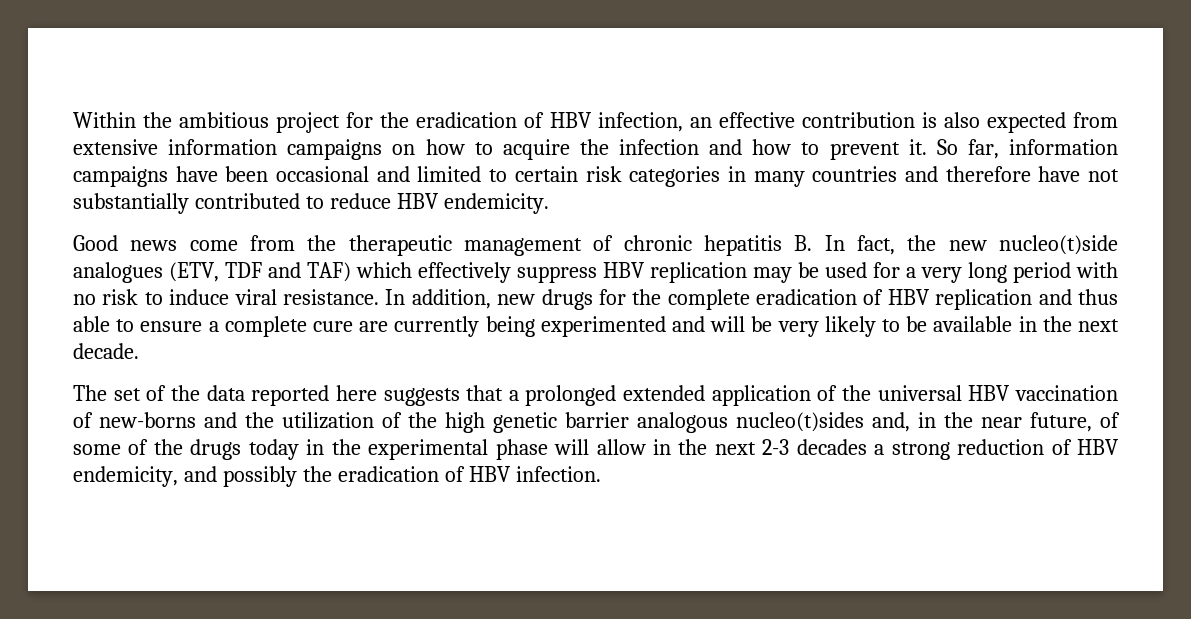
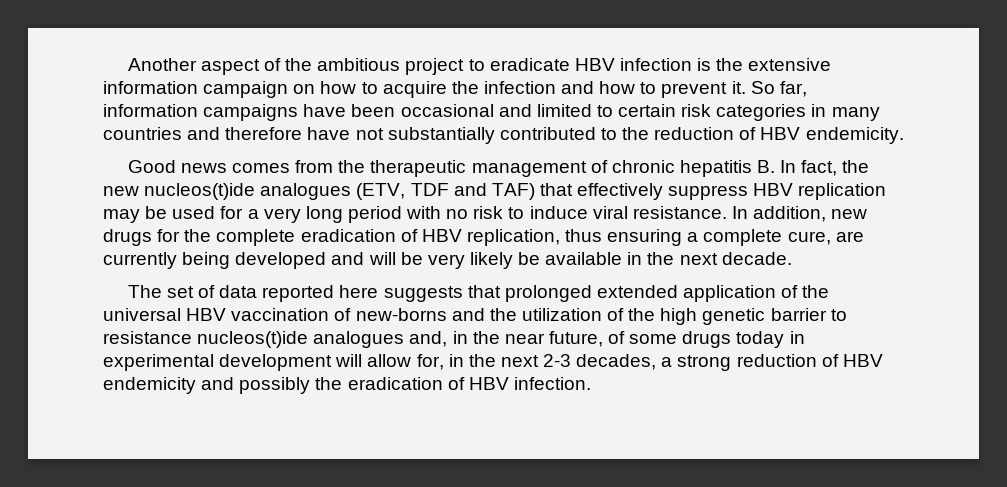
- Within the ambitious project for the eradication of HBV infection, an effective contribution is also expected from extensive information campaigns on how to acquire the infection and how to prevent it.
+ Another aspect of the ambitious project to eradicate HBV infection is the extensive information campaign on how to acquire the infection and how to prevent it.
- So far, information campaigns have been occasional and limited to certain risk categories in many countries and therefore have not substantially contributed to reduce HBV endemicity.
+ So far, information campaigns have been occasional and limited to certain risk categories in many countries and therefore have not substantially contributed to the reduction of HBV endemicity.
- Good news come from the therapeutic management of chronic hepatitis B. In fact, the new nucleo(t)side analogues (ETV, TDF and TAF) which effectively suppress HBV replication may be used for a very long period with no risk to induce viral resistance.
+ Good news comes from the therapeutic management of chronic hepatitis B. In fact, the new nucleos(t)ide analogues (ETV, TDF and TAF) that effectively suppress HBV replication may be used for a very long period with no risk to induce viral resistance.
- In addition, new drugs for the complete eradication of HBV replication and thus able to ensure a complete cure are currently being experimented and will be very likely to be available in the next decade.
+ In addition, new drugs for the complete eradication of HBV replication, thus ensuring a complete cure, are currently being developed and will be very likely be available in the next decade.
- The set of the data reported here suggests that a prolonged extended application of the universal HBV vaccination of new-borns and the utilization of the high genetic barrier analogous nucleo(t)sides and, in the near future, of some of the drugs today in the experimental phase will allow in the next 2-3 decades a strong reduction of HBV endemicity, and possibly the eradication of HBV infection.
+ The set of data reported here suggests that prolonged extended application of the universal HBV vaccination of new-borns and the utilization of the high genetic barrier to resistance nucleos(t)ide analogues and, in the near future, of some drugs today in experimental development will allow for, in the next 2-3 decades, a strong reduction of HBV endemicity and possibly the eradication of HBV infection.

